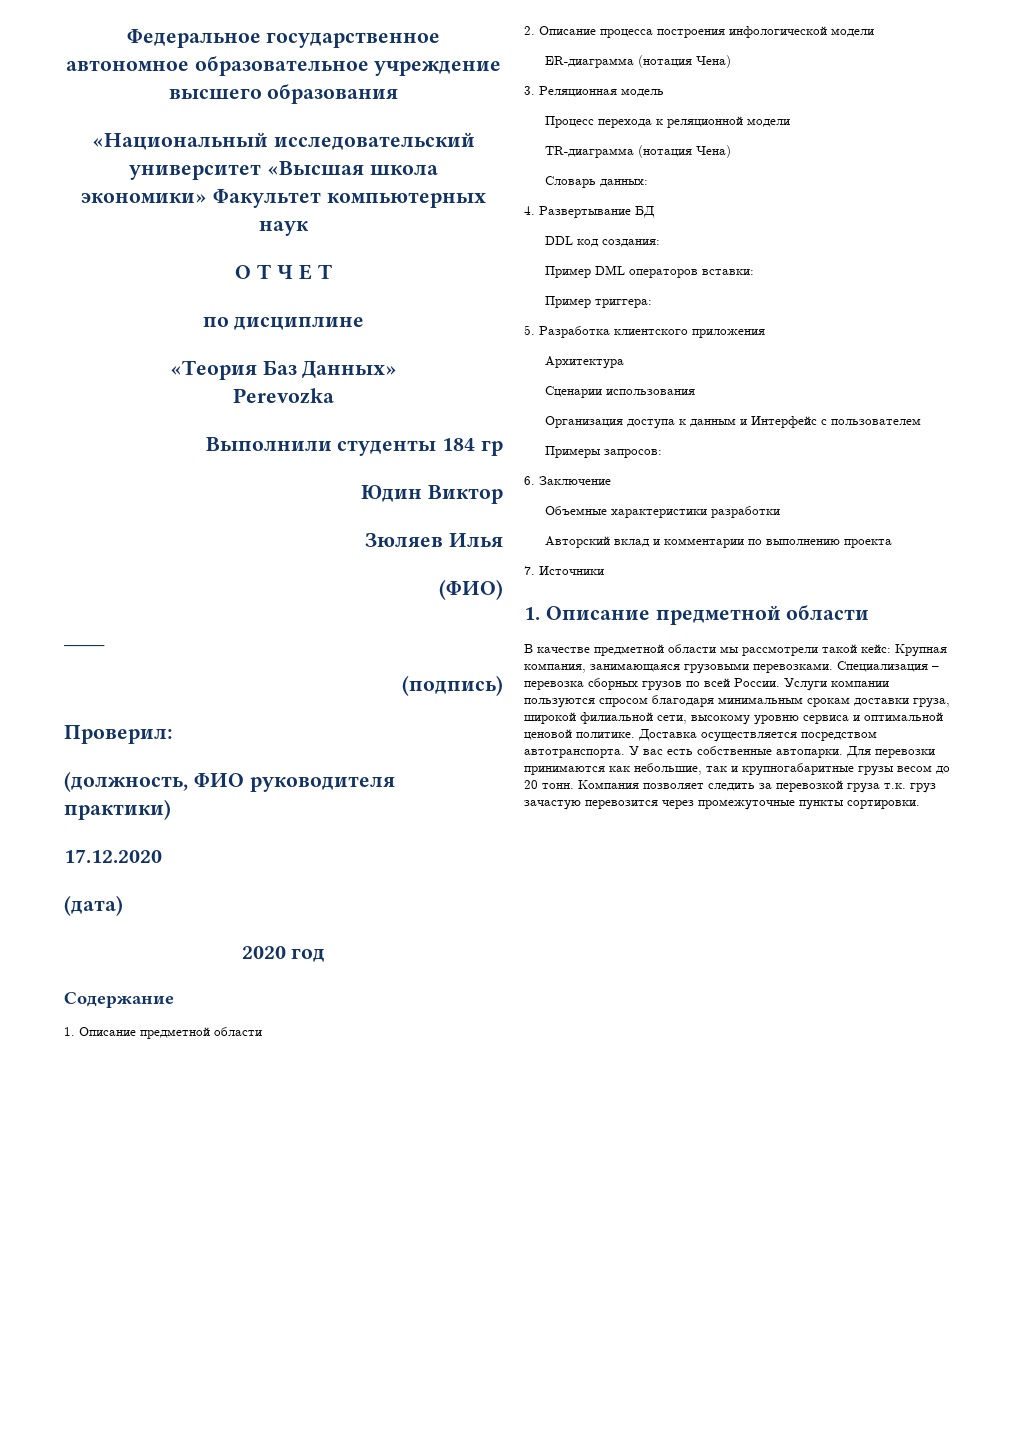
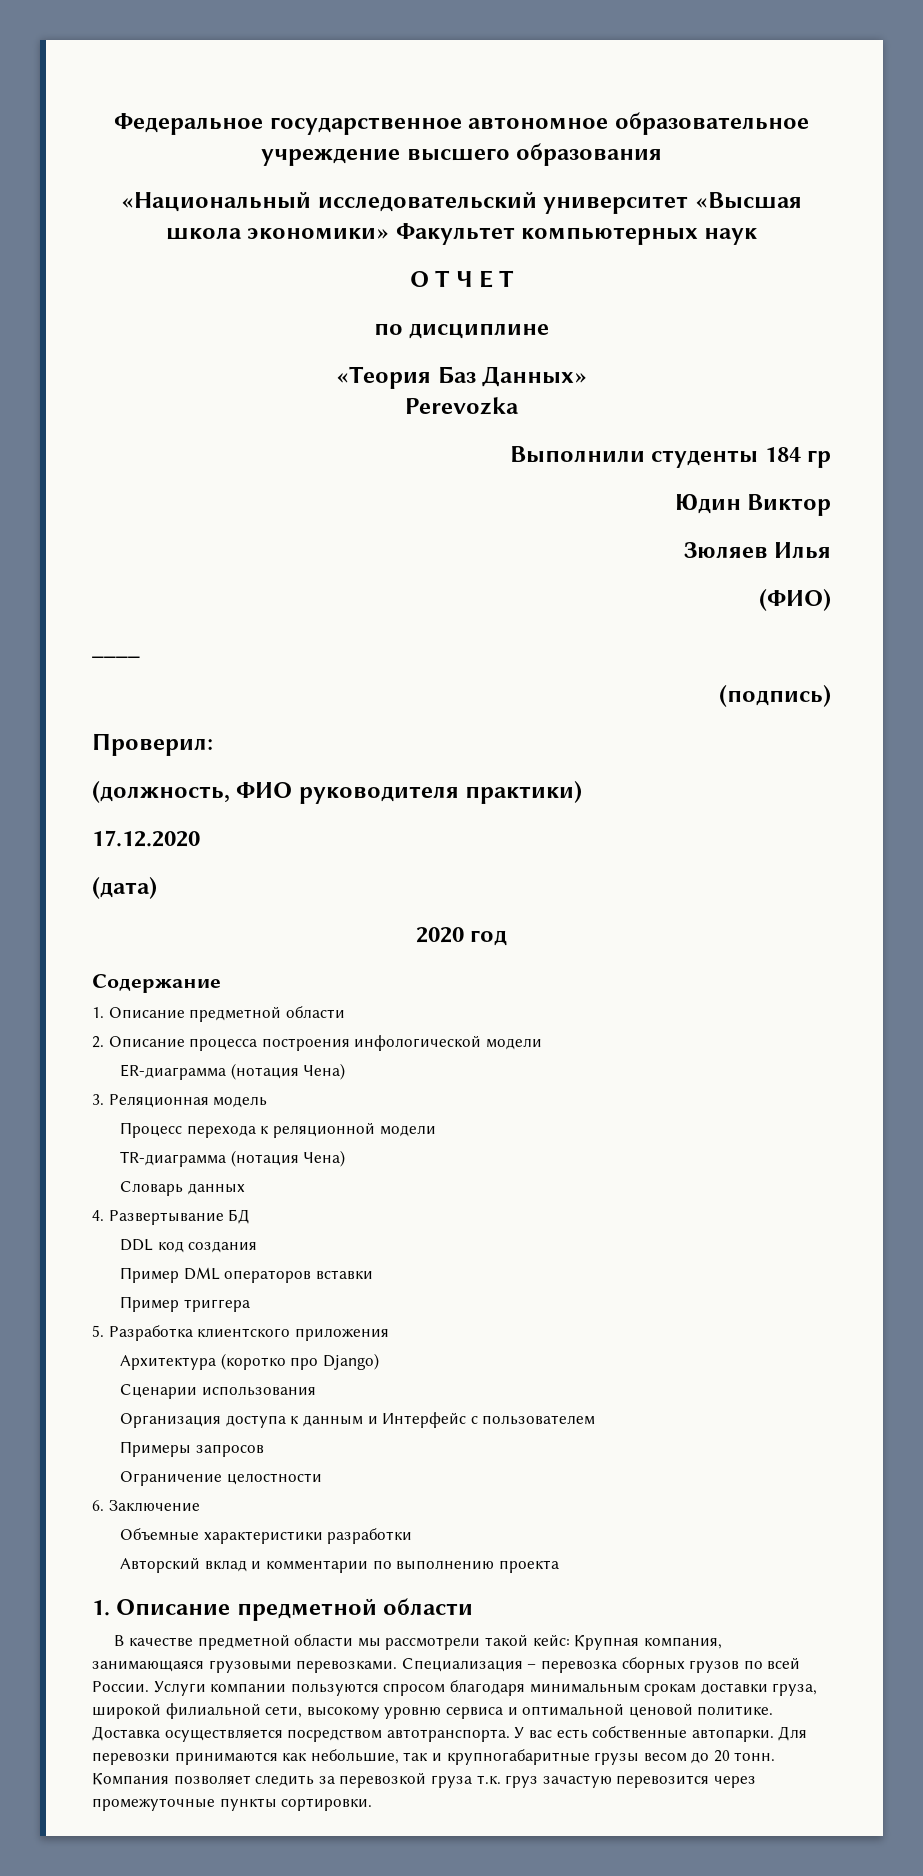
- Словарь данных:
+ Словарь данных
- DDL код создания:
+ DDL код создания
- Пример DML операторов вставки:
- Пример триггера:
+ Пример DML операторов вставки
+ Пример триггера
- Архитектура
+ Архитектура (коротко про Django)
- Примеры запросов:
+ Примеры запросов
+ Ограничение целостности
- 7. Источники

